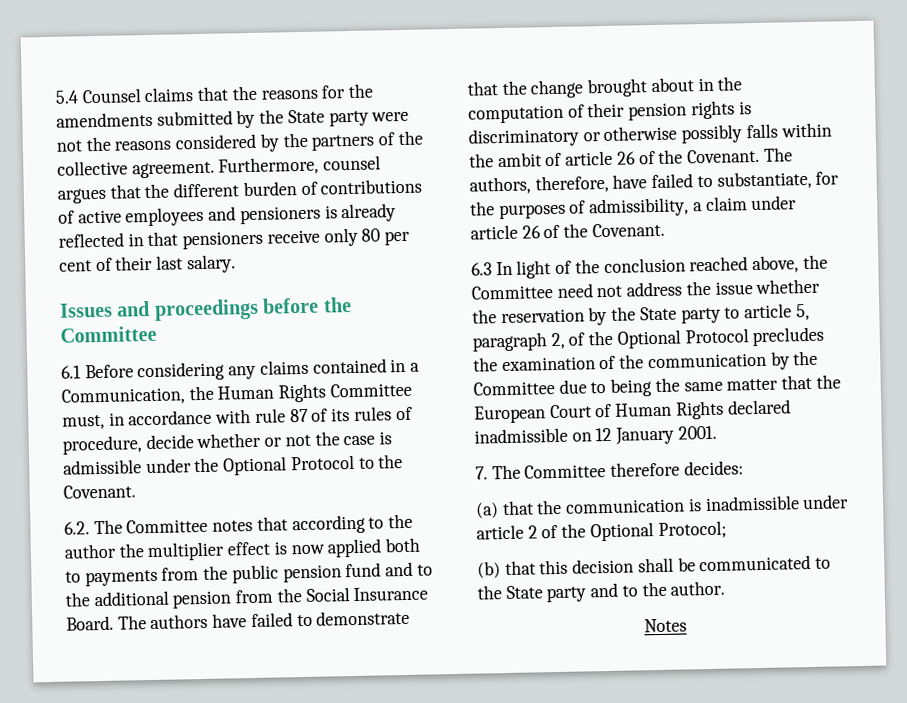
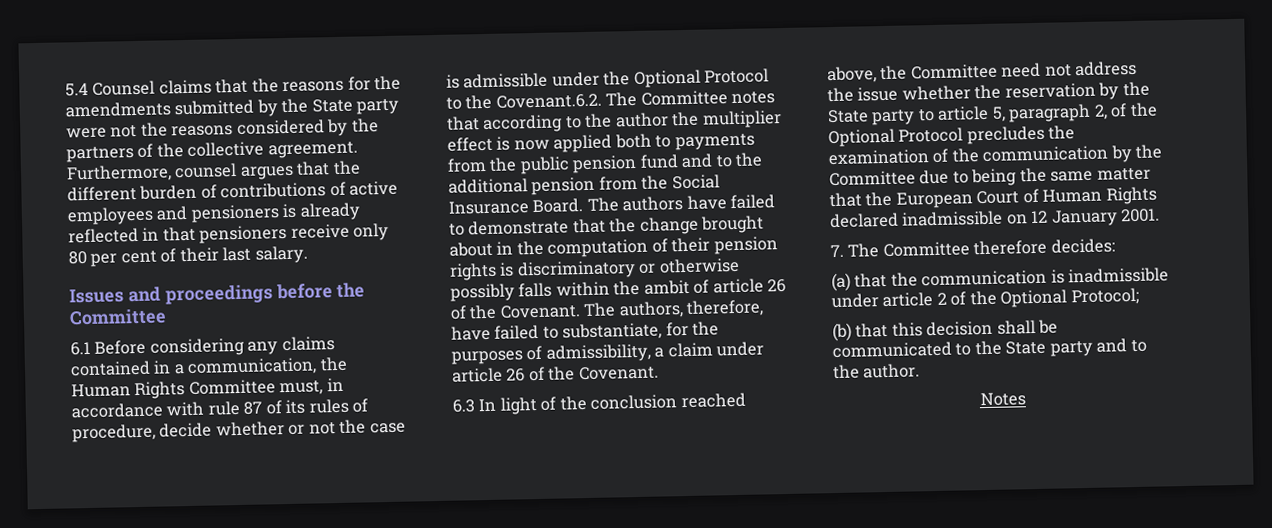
- 6.1 Before considering any claims contained in a Communication, the Human Rights Committee must, in accordance with rule 87 of its rules of procedure, decide whether or not the case is admissible under the Optional Protocol to the Covenant.
- 6.2. The Committee notes that according to the author the multiplier effect is now applied both to payments from the public pension fund and to the additional pension from the Social Insurance Board.
+ 6.1 Before considering any claims contained in a communication, the Human Rights Committee must, in accordance with rule 87 of its rules of procedure, decide whether or not the case is admissible under the Optional Protocol to the Covenant.6.2. The Committee notes that according to the author the multiplier effect is now applied both to payments from the public pension fund and to the additional pension from the Social Insurance Board.

